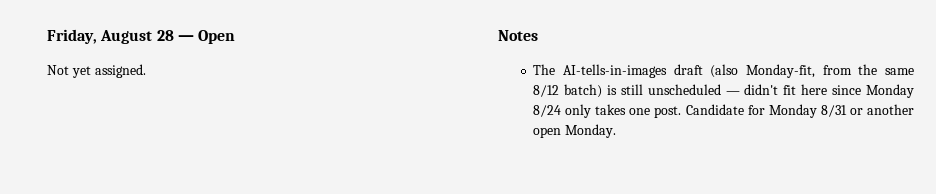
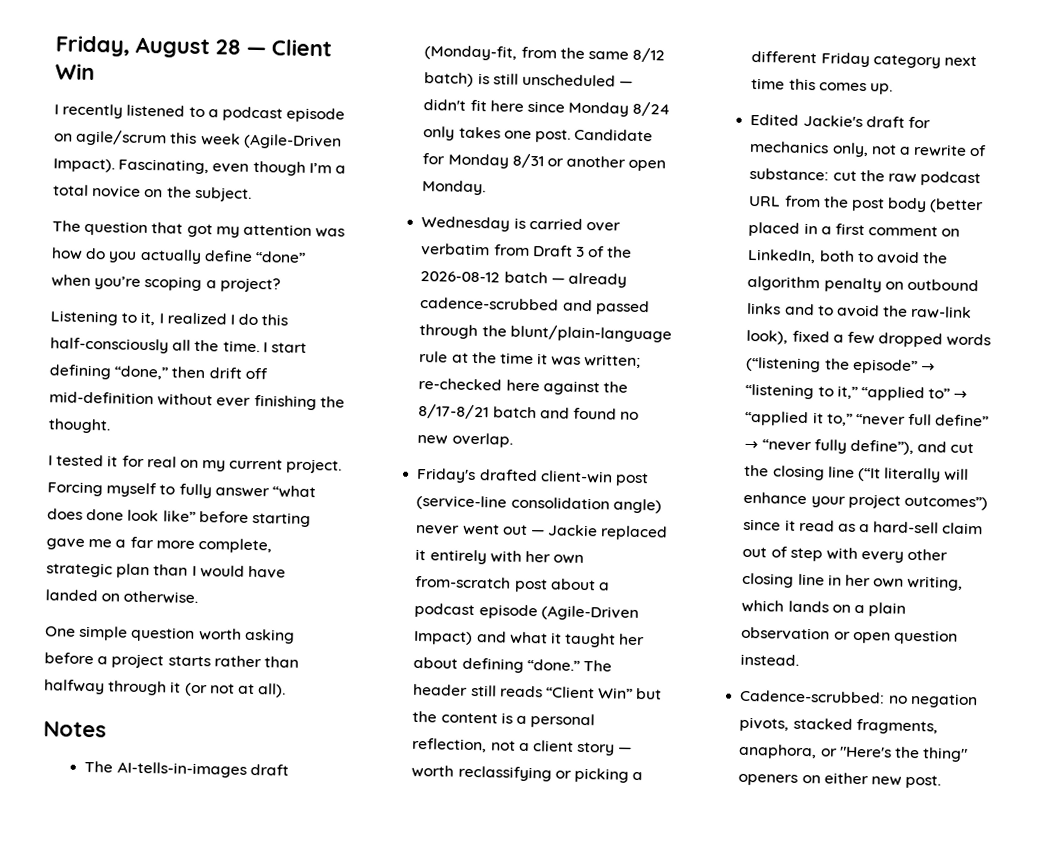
- Friday, August 28 — Open
- Not yet assigned.
+ Friday, August 28 — Client Win
+ I recently listened to a podcast episode on agile/scrum this week (Agile-Driven Impact). Fascinating, even though I’m a total novice on the subject.
+ The question that got my attention was how do you actually define “done” when you’re scoping a project?
+ Listening to it, I realized I do this half-consciously all the time. I start defining “done,” then drift off mid-definition without ever finishing the thought.
+ I tested it for real on my current project. Forcing myself to fully answer “what does done look like” before starting gave me a far more complete, strategic plan than I would have landed on otherwise.
+ One simple question worth asking before a project starts rather than halfway through it (or not at all).
- The AI-tells-in-images draft (also Monday-fit, from the same 8/12 batch) is still unscheduled — didn't fit here since Monday 8/24 only takes one post.
+ The AI-tells-in-images draft (Monday-fit, from the same 8/12 batch) is still unscheduled — didn't fit here since Monday 8/24 only takes one post.
+ Wednesday is carried over verbatim from Draft 3 of the 2026-08-12 batch — already cadence-scrubbed and passed through the blunt/plain-language rule at the time it was written; re-checked here against the 8/17-8/21 batch and found no new overlap.
+ Friday's drafted client-win post (service-line consolidation angle) never went out — Jackie replaced it entirely with her own from-scratch post about a podcast episode (Agile-Driven Impact) and what it taught her about defining “done.” The header still reads “Client Win” but the content is a personal reflection, not a client story — worth reclassifying or picking a different Friday category next time this comes up.
+ Edited Jackie's draft for mechanics only, not a rewrite of substance: cut the raw podcast URL from the post body (better placed in a first comment on LinkedIn, both to avoid the algorithm penalty on outbound links and to avoid the raw-link look), fixed a few dropped words (“listening the episode” → “listening to it,” “applied to” → “applied it to,” “never full define” → “never fully define”), and cut the closing line (“It literally will enhance your project outcomes”) since it read as a hard-sell claim out of step with every other closing line in her own writing, which lands on a plain observation or open question instead.
+ Cadence-scrubbed: no negation pivots, stacked fragments, anaphora, or "Here's the thing" openers on either new post.

